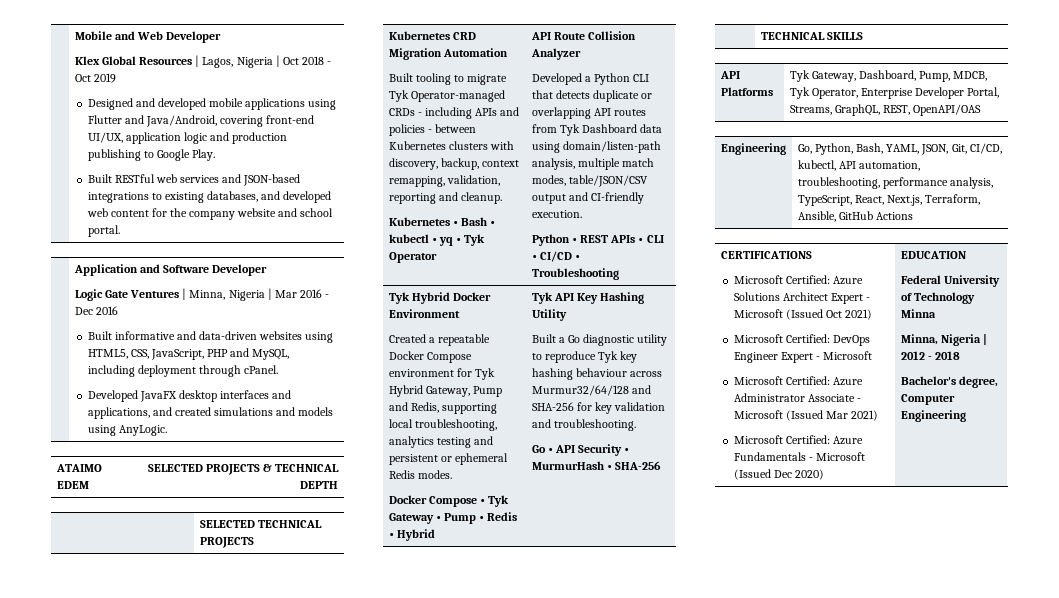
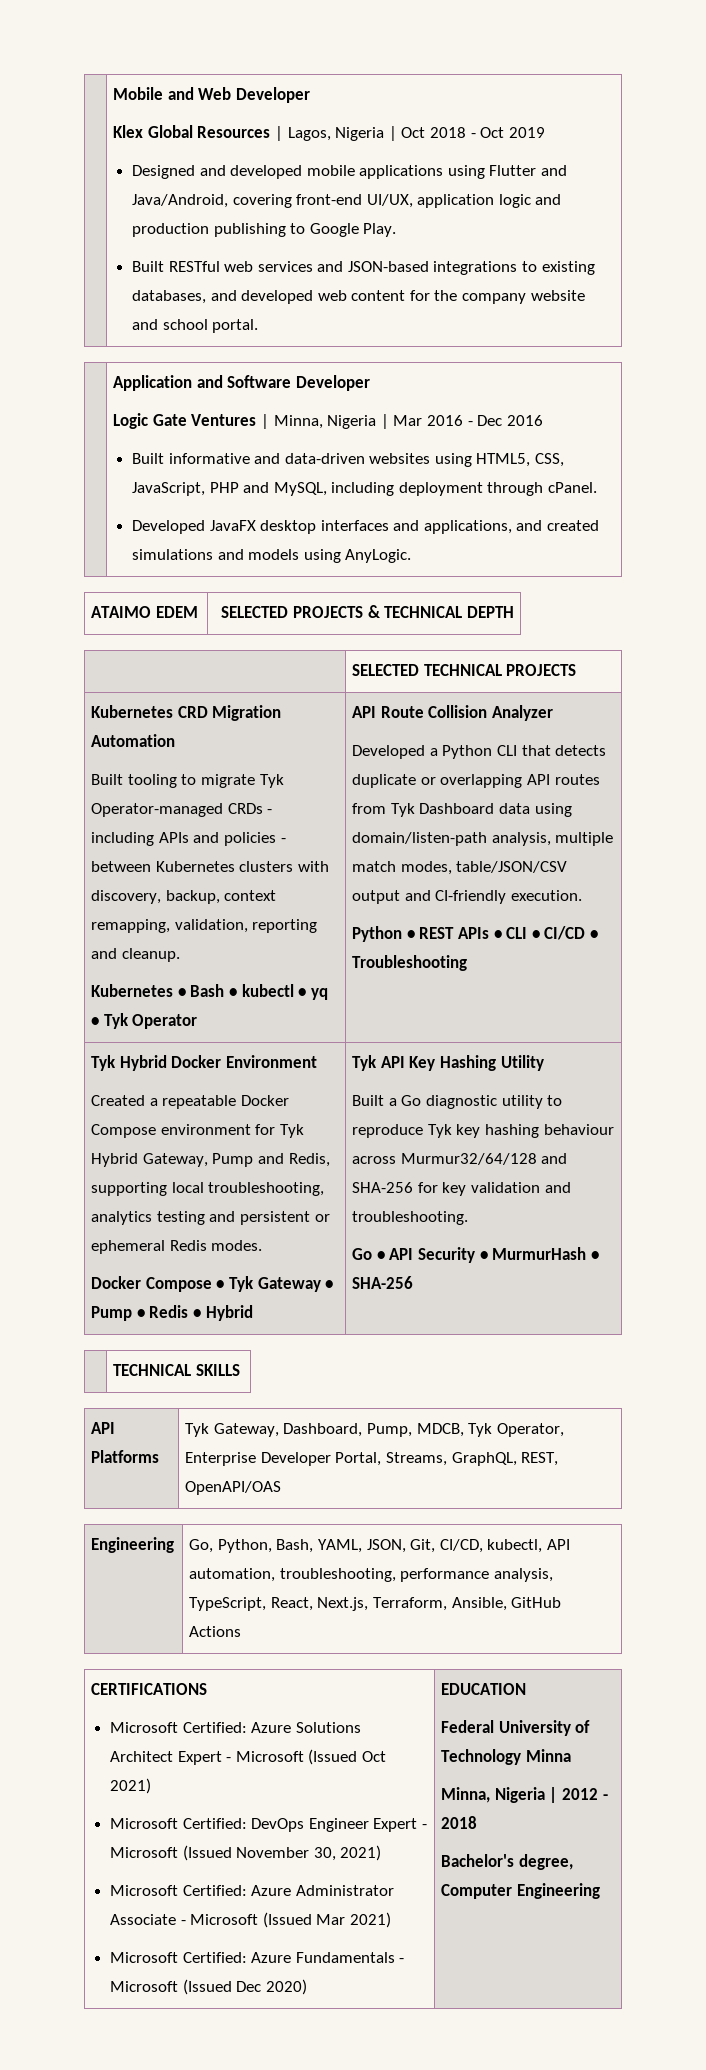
- Microsoft Certified: DevOps Engineer Expert - Microsoft
+ Microsoft Certified: DevOps Engineer Expert - Microsoft (Issued November 30, 2021)

